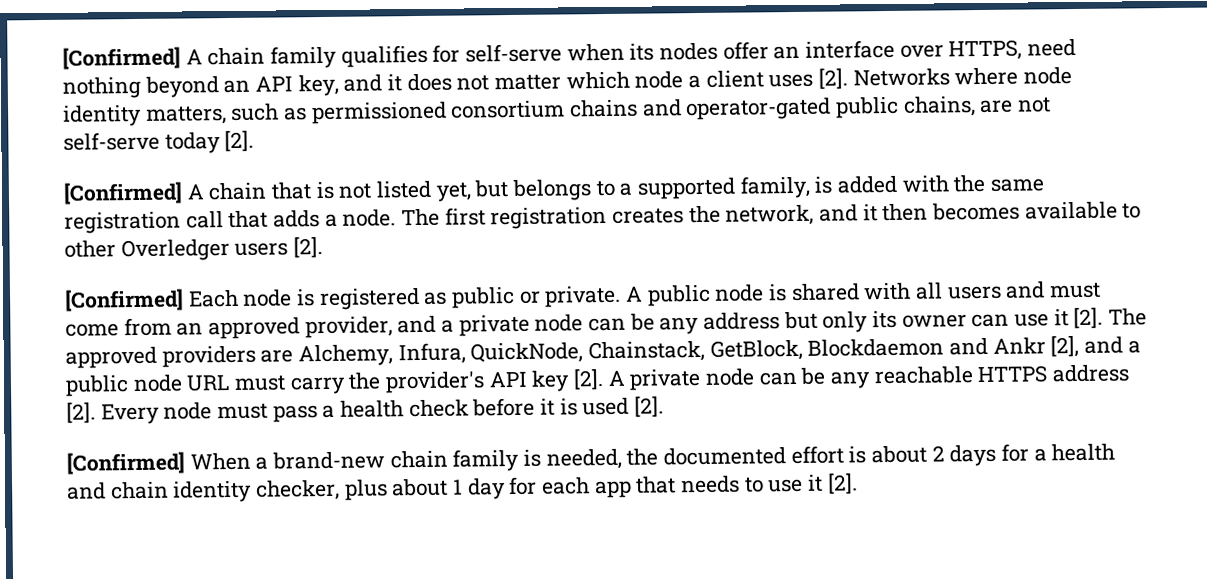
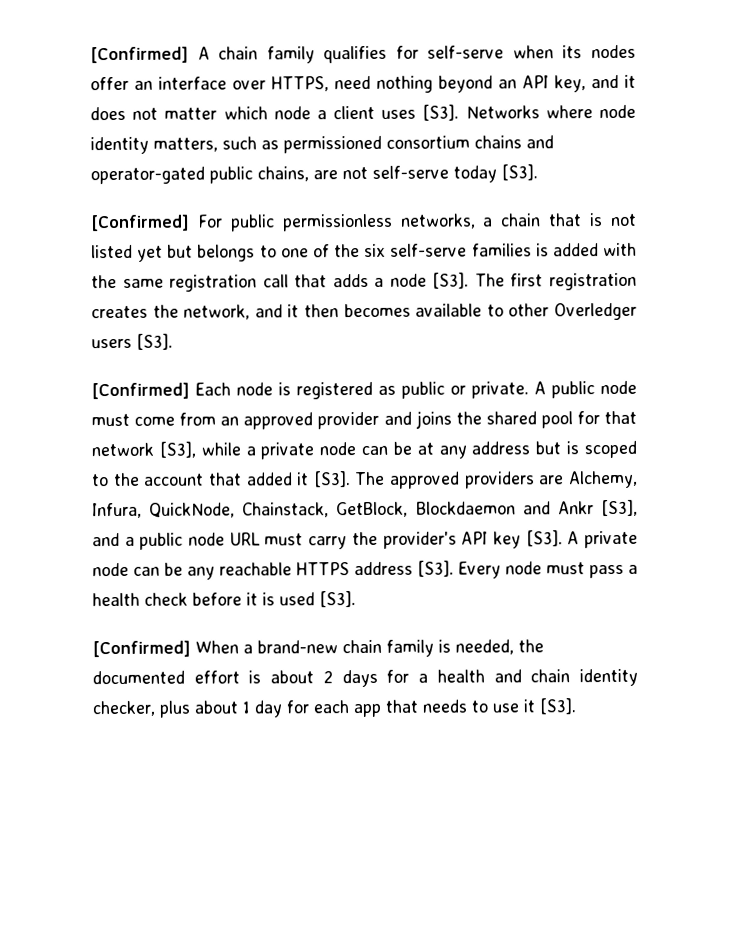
- [Confirmed] A chain family qualifies for self-serve when its nodes offer an interface over HTTPS, need nothing beyond an API key, and it does not matter which node a client uses [2]. Networks where node identity matters, such as permissioned consortium chains and operator-gated public chains, are not self-serve today [2].
- [Confirmed] A chain that is not listed yet, but belongs to a supported family, is added with the same registration call that adds a node. The first registration creates the network, and it then becomes available to other Overledger users [2].
+ [Confirmed] A chain family qualifies for self-serve when its nodes offer an interface over HTTPS, need nothing beyond an API key, and it does not matter which node a client uses [S3]. Networks where node identity matters, such as permissioned consortium chains and operator-gated public chains, are not self-serve today [S3].
+ [Confirmed] For public permissionless networks, a chain that is not listed yet but belongs to one of the six self-serve families is added with the same registration call that adds a node [S3]. The first registration creates the network, and it then becomes available to other Overledger users [S3].
- A public node is shared with all users and must come from an approved provider, and a private node can be any address but only its owner can use it [2]. The approved providers are Alchemy, Infura, QuickNode, Chainstack, GetBlock, Blockdaemon and Ankr [2], and a public node URL must carry the provider's API key [2]. A private node can be any reachable HTTPS address [2]. Every node must pass a health check before it is used [2].
+ A public node must come from an approved provider and joins the shared pool for that network [S3], while a private node can be at any address but is scoped to the account that added it [S3]. The approved providers are Alchemy, Infura, QuickNode, Chainstack, GetBlock, Blockdaemon and Ankr [S3], and a public node URL must carry the provider's API key [S3]. A private node can be any reachable HTTPS address [S3]. Every node must pass a health check before it is used [S3].
- [Confirmed] When a brand-new chain family is needed, the documented effort is about 2 days for a health and chain identity checker, plus about 1 day for each app that needs to use it [2].
+ [Confirmed] When a brand-new chain family is needed, the documented effort is about 2 days for a health and chain identity checker, plus about 1 day for each app that needs to use it [S3].

